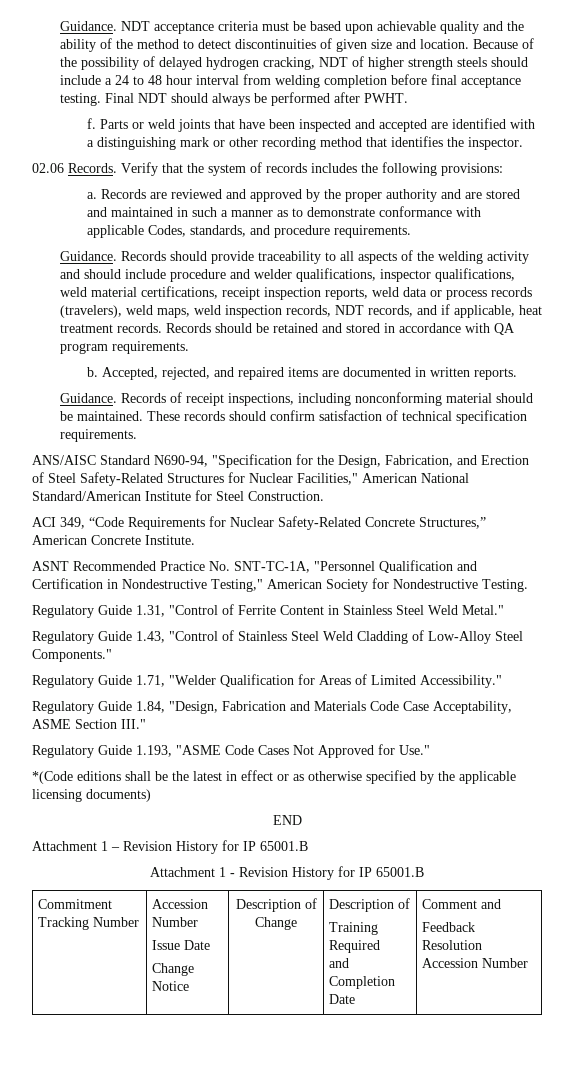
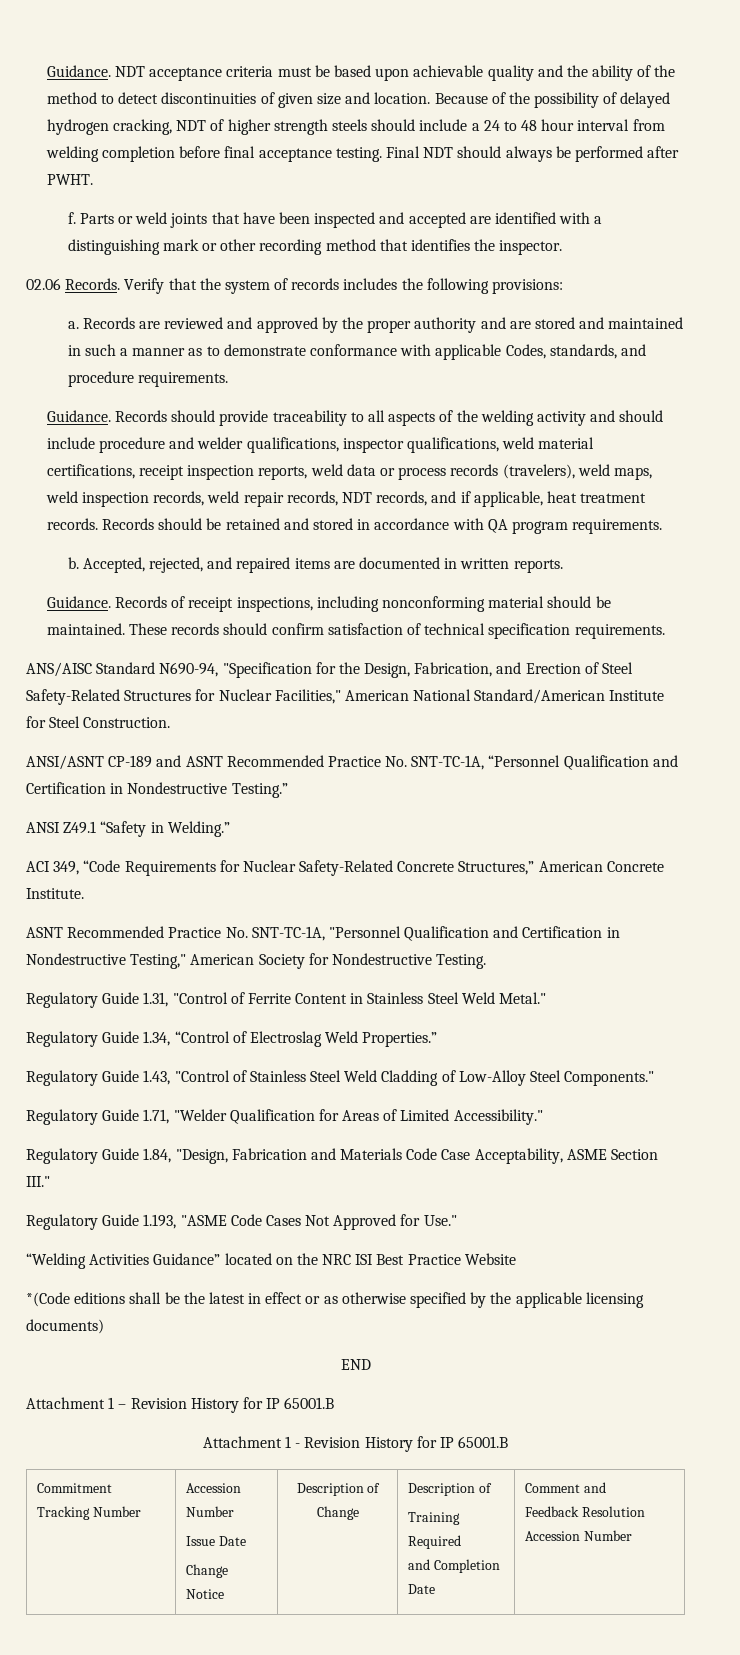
- Records should provide traceability to all aspects of the welding activity and should include procedure and welder qualifications, inspector qualifications, weld material certifications, receipt inspection reports, weld data or process records (travelers), weld maps, weld inspection records, NDT records, and if applicable, heat treatment records.
+ Records should provide traceability to all aspects of the welding activity and should include procedure and welder qualifications, inspector qualifications, weld material certifications, receipt inspection reports, weld data or process records (travelers), weld maps, weld inspection records, weld repair records, NDT records, and if applicable, heat treatment records.
+ ANSI/ASNT CP-189 and ASNT Recommended Practice No. SNT-TC-1A, “Personnel Qualification and Certification in Nondestructive Testing.”
+ ANSI Z49.1 “Safety in Welding.”
+ Regulatory Guide 1.34, “Control of Electroslag Weld Properties.”
+ “Welding Activities Guidance” located on the NRC ISI Best Practice Website

